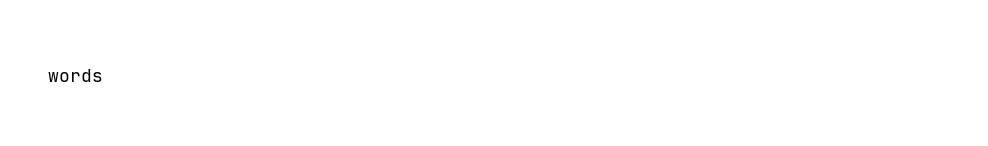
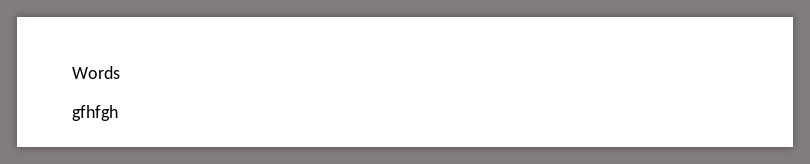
- words
+ Words
+ gfhfgh

